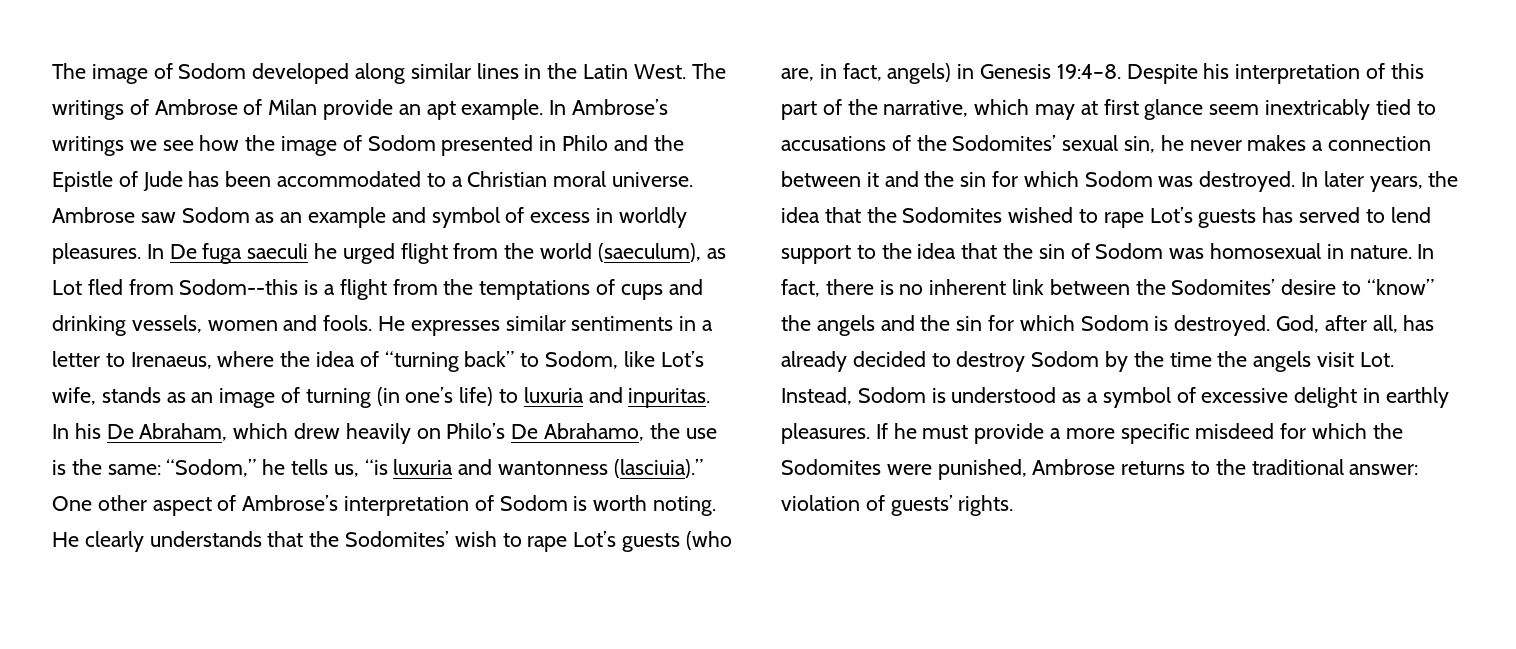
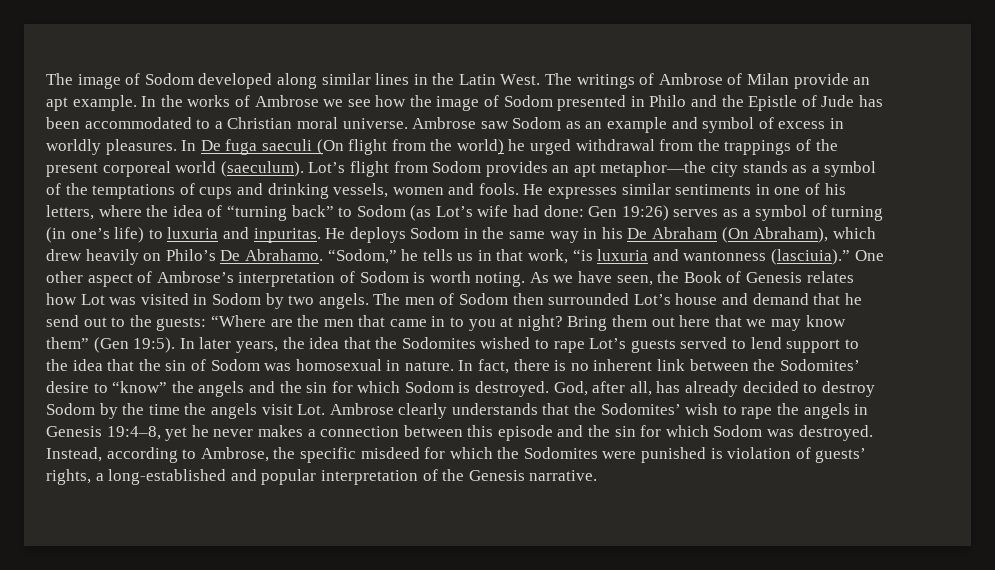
- In Ambrose’s writings we see how the image of Sodom presented in Philo and the Epistle of Jude has been accommodated to a Christian moral universe.
+ In the works of Ambrose we see how the image of Sodom presented in Philo and the Epistle of Jude has been accommodated to a Christian moral universe.
- In De fuga saeculi he urged flight from the world (saeculum), as Lot fled from Sodom--this is a flight from the temptations of cups and drinking vessels, women and fools.
+ In De fuga saeculi (On flight from the world) he urged withdrawal from the trappings of the present corporeal world (saeculum). Lot’s flight from Sodom provides an apt metaphor—the city stands as a symbol of the temptations of cups and drinking vessels, women and fools.
- He expresses similar sentiments in a letter to Irenaeus, where the idea of “turning back” to Sodom, like Lot’s wife, stands as an image of turning (in one’s life) to luxuria and inpuritas.
+ He expresses similar sentiments in one of his letters, where the idea of “turning back” to Sodom (as Lot’s wife had done: Gen 19:26) serves as a symbol of turning (in one’s life) to luxuria and inpuritas.
- In his De Abraham, which drew heavily on Philo’s De Abrahamo, the use is the same: “Sodom,” he tells us, “is luxuria and wantonness (lasciuia).”
+ He deploys Sodom in the same way in his De Abraham (On Abraham), which drew heavily on Philo’s De Abrahamo. “Sodom,” he tells us in that work, “is luxuria and wantonness (lasciuia).”
- He clearly understands that the Sodomites’ wish to rape Lot’s guests (who are, in fact, angels) in Genesis 19:4–8. Despite his interpretation of this part of the narrative, which may at first glance seem inextricably tied to accusations of the Sodomites’ sexual sin, he never makes a connection between it and the sin for which Sodom was destroyed.
+ As we have seen, the Book of Genesis relates how Lot was visited in Sodom by two angels. The men of Sodom then surrounded Lot’s house and demand that he send out to the guests: “Where are the men that came in to you at night? Bring them out here that we may know them” (Gen 19:5).
- In later years, the idea that the Sodomites wished to rape Lot’s guests has served to lend support to the idea that the sin of Sodom was homosexual in nature.
+ In later years, the idea that the Sodomites wished to rape Lot’s guests served to lend support to the idea that the sin of Sodom was homosexual in nature.
- God, after all, has already decided to destroy Sodom by the time the angels visit Lot. Instead, Sodom is understood as a symbol of excessive delight in earthly pleasures. If he must provide a more specific misdeed for which the Sodomites were punished, Ambrose returns to the traditional answer: violation of guests’ rights.
+ God, after all, has already decided to destroy Sodom by the time the angels visit Lot. Ambrose clearly understands that the Sodomites’ wish to rape the angels in Genesis 19:4–8, yet he never makes a connection between this episode and the sin for which Sodom was destroyed. Instead, according to Ambrose, the specific misdeed for which the Sodomites were punished is violation of guests’ rights, a long-established and popular interpretation of the Genesis narrative.

